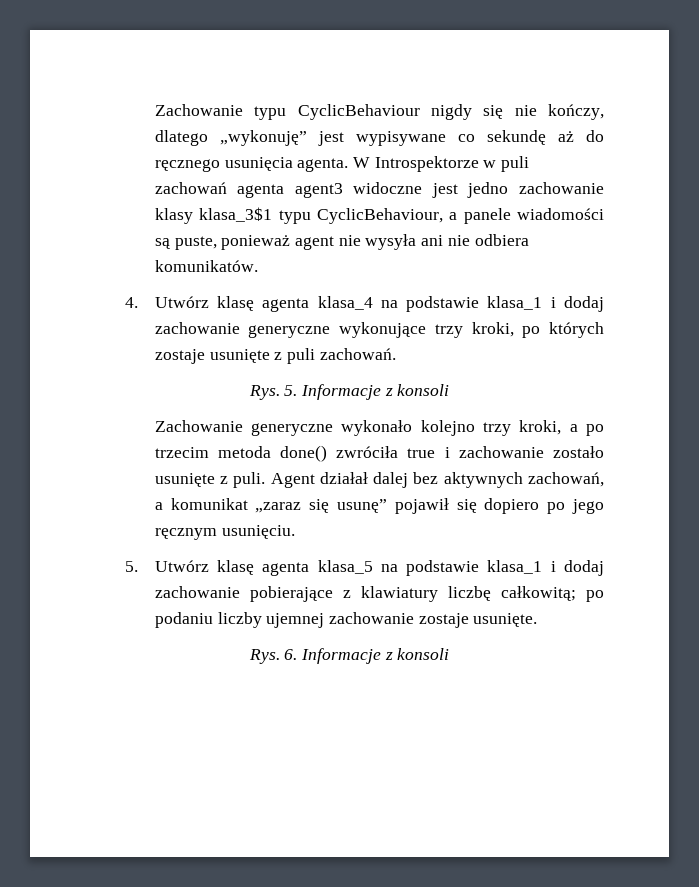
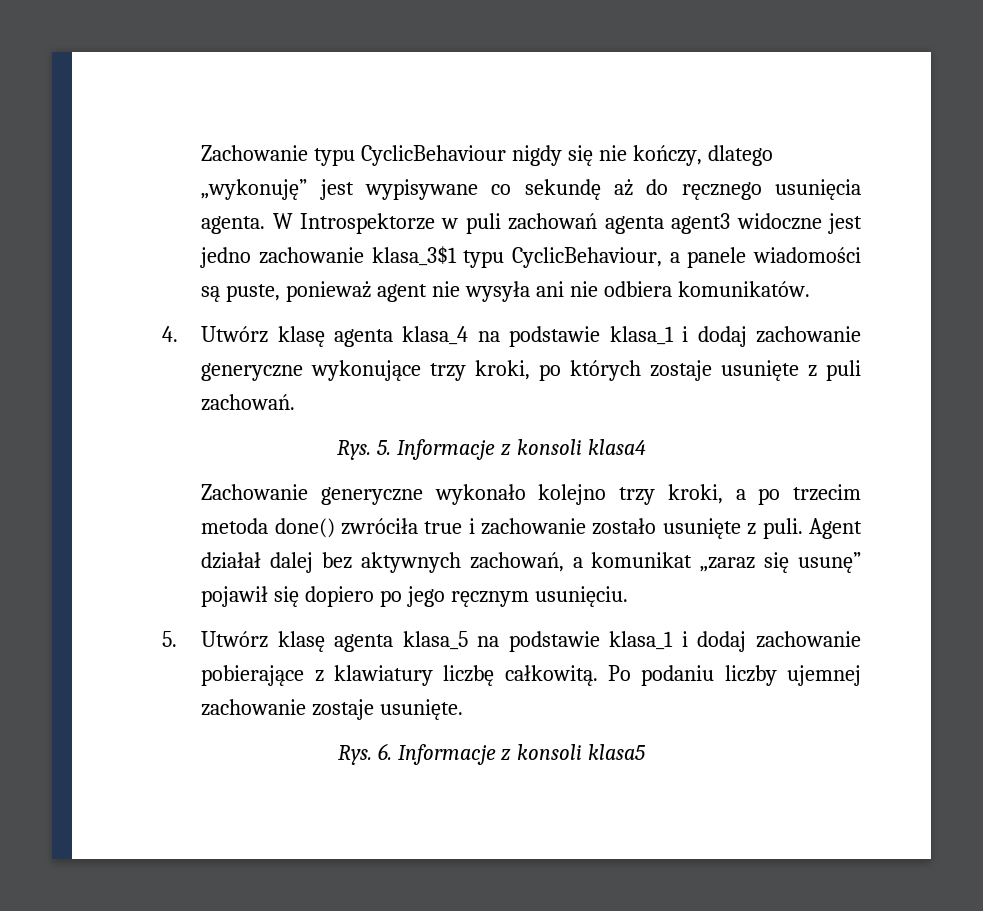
- W Introspektorze w puli zachowań agenta agent3 widoczne jest jedno zachowanie klasy klasa_3$1 typu CyclicBehaviour, a panele wiadomości są puste, ponieważ agent nie wysyła ani nie odbiera komunikatów.
+ W Introspektorze w puli zachowań agenta agent3 widoczne jest jedno zachowanie klasa_3$1 typu CyclicBehaviour, a panele wiadomości są puste, ponieważ agent nie wysyła ani nie odbiera komunikatów.
- Rys. 5. Informacje z konsoli
+ Rys. 5. Informacje z konsoli klasa4
- 5. Utwórz klasę agenta klasa_5 na podstawie klasa_1 i dodaj zachowanie pobierające z klawiatury liczbę całkowitą; po podaniu liczby ujemnej zachowanie zostaje usunięte.
+ 5. Utwórz klasę agenta klasa_5 na podstawie klasa_1 i dodaj zachowanie pobierające z klawiatury liczbę całkowitą. Po podaniu liczby ujemnej zachowanie zostaje usunięte.
- Rys. 6. Informacje z konsoli
+ Rys. 6. Informacje z konsoli klasa5

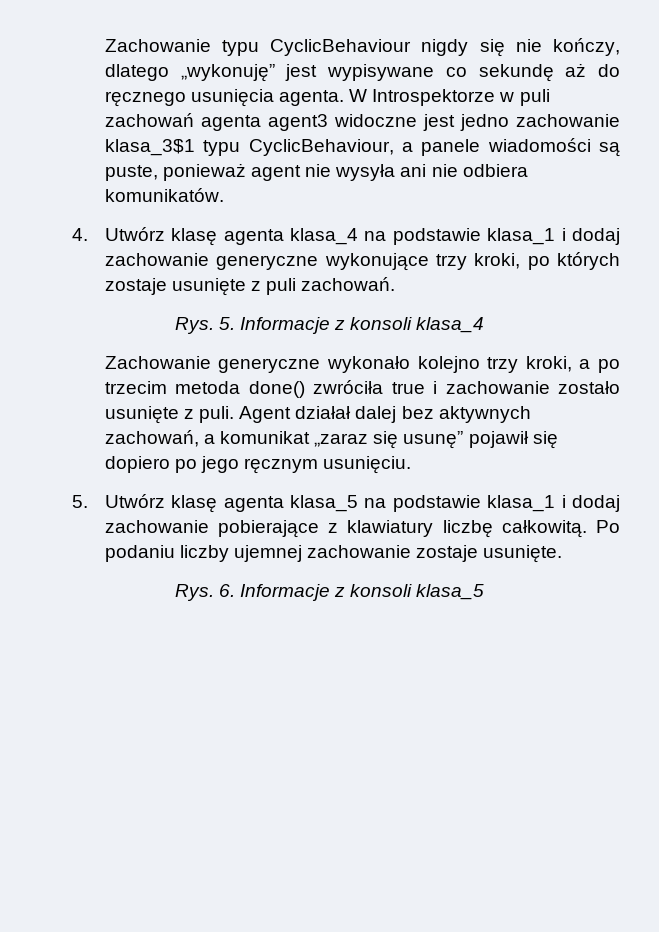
- Rys. 5. Informacje z konsoli klasa4
+ Rys. 5. Informacje z konsoli klasa_4
- Rys. 6. Informacje z konsoli klasa5
+ Rys. 6. Informacje z konsoli klasa_5

